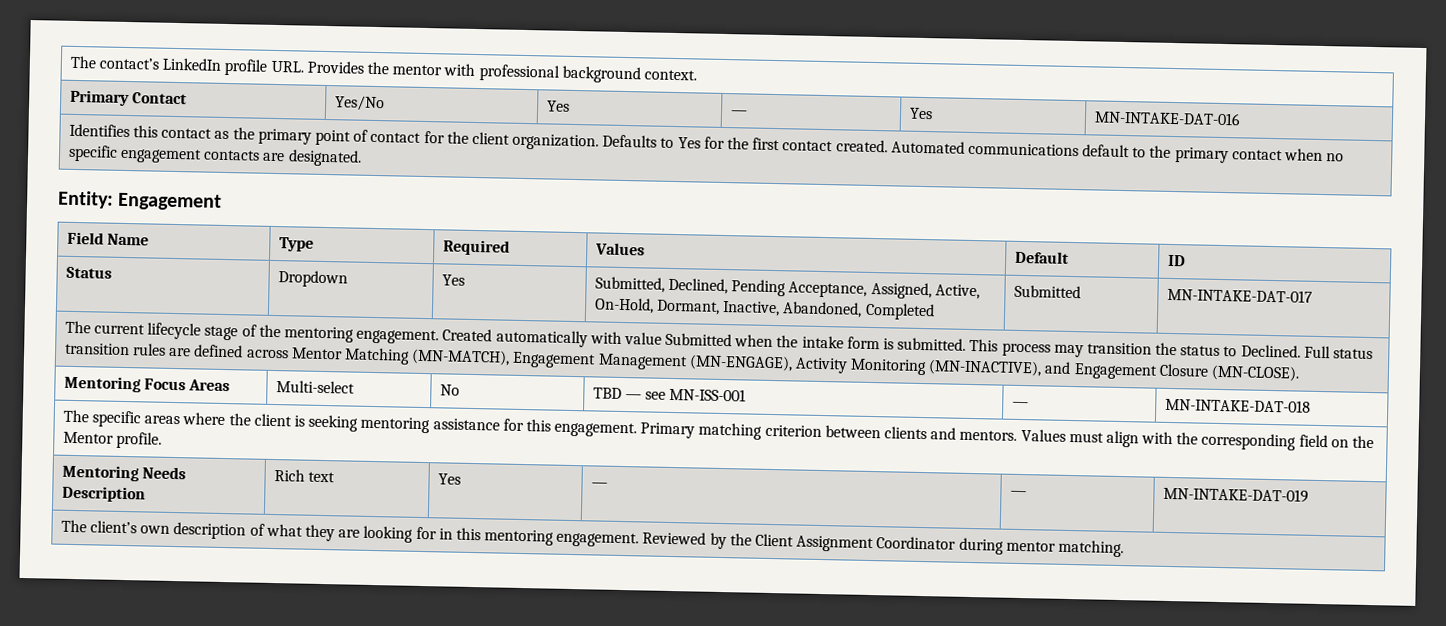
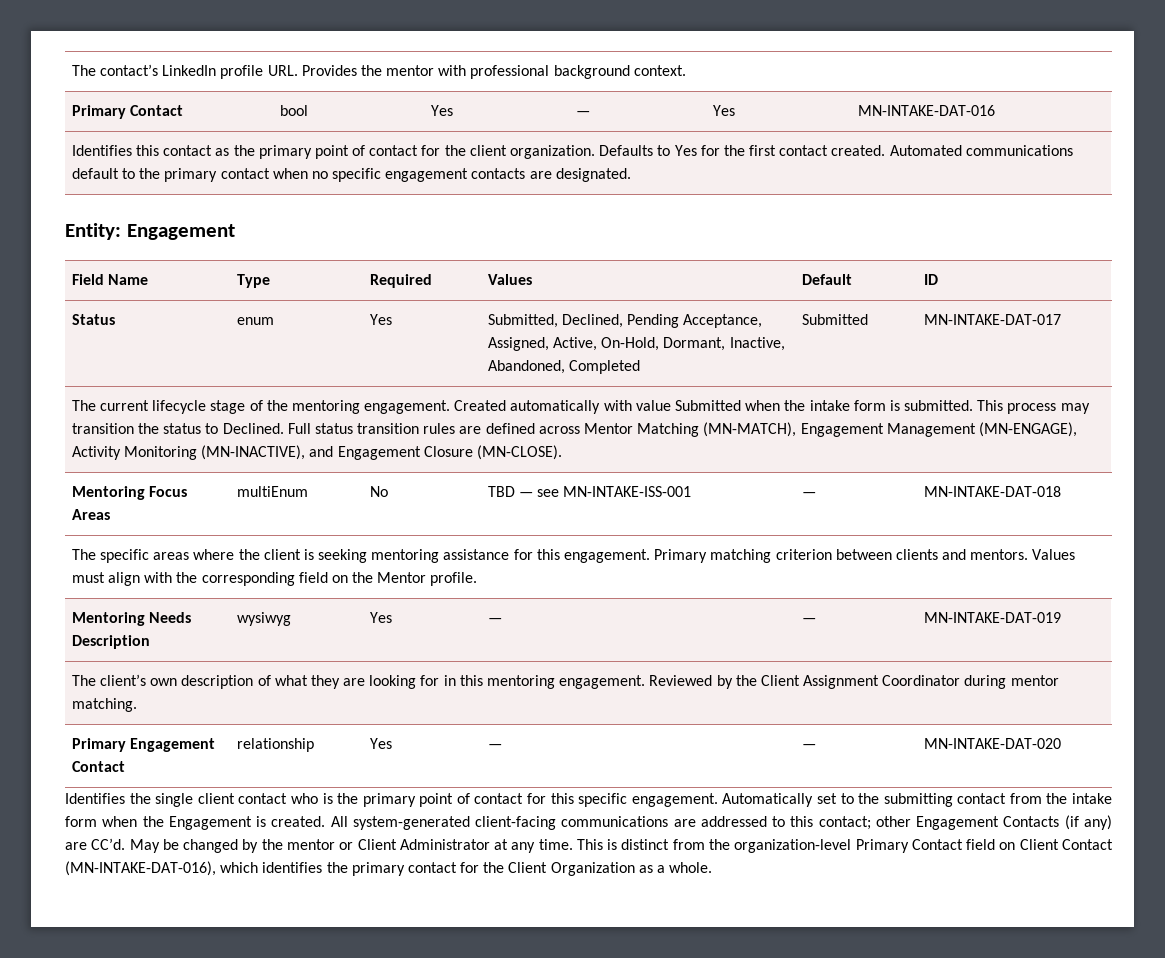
- Primary Contact | Yes/No | Yes | — | Yes | MN-INTAKE-DAT-016
+ Primary Contact | bool | Yes | — | Yes | MN-INTAKE-DAT-016
- Status | Dropdown | Yes | Submitted, Declined, Pending Acceptance, Assigned, Active, On-Hold, Dormant, Inactive, Abandoned, Completed | Submitted | MN-INTAKE-DAT-017
+ Status | enum | Yes | Submitted, Declined, Pending Acceptance, Assigned, Active, On-Hold, Dormant, Inactive, Abandoned, Completed | Submitted | MN-INTAKE-DAT-017
- Mentoring Focus Areas | Multi-select | No | TBD — see MN-ISS-001 | — | MN-INTAKE-DAT-018
+ Mentoring Focus Areas | multiEnum | No | TBD — see MN-INTAKE-ISS-001 | — | MN-INTAKE-DAT-018
- Mentoring Needs Description | Rich text | Yes | — | — | MN-INTAKE-DAT-019
+ Mentoring Needs Description | wysiwyg | Yes | — | — | MN-INTAKE-DAT-019
+ Primary Engagement Contact | relationship | Yes | — | — | MN-INTAKE-DAT-020
+ Identifies the single client contact who is the primary point of contact for this specific engagement. Automatically set to the submitting contact from the intake form when the Engagement is created. All system-generated client-facing communications are addressed to this contact; other Engagement Contacts (if any) are CC’d. May be changed by the mentor or Client Administrator at any time. This is distinct from the organization-level Primary Contact field on Client Contact (MN-INTAKE-DAT-016), which identifies the primary contact for the Client Organization as a whole.

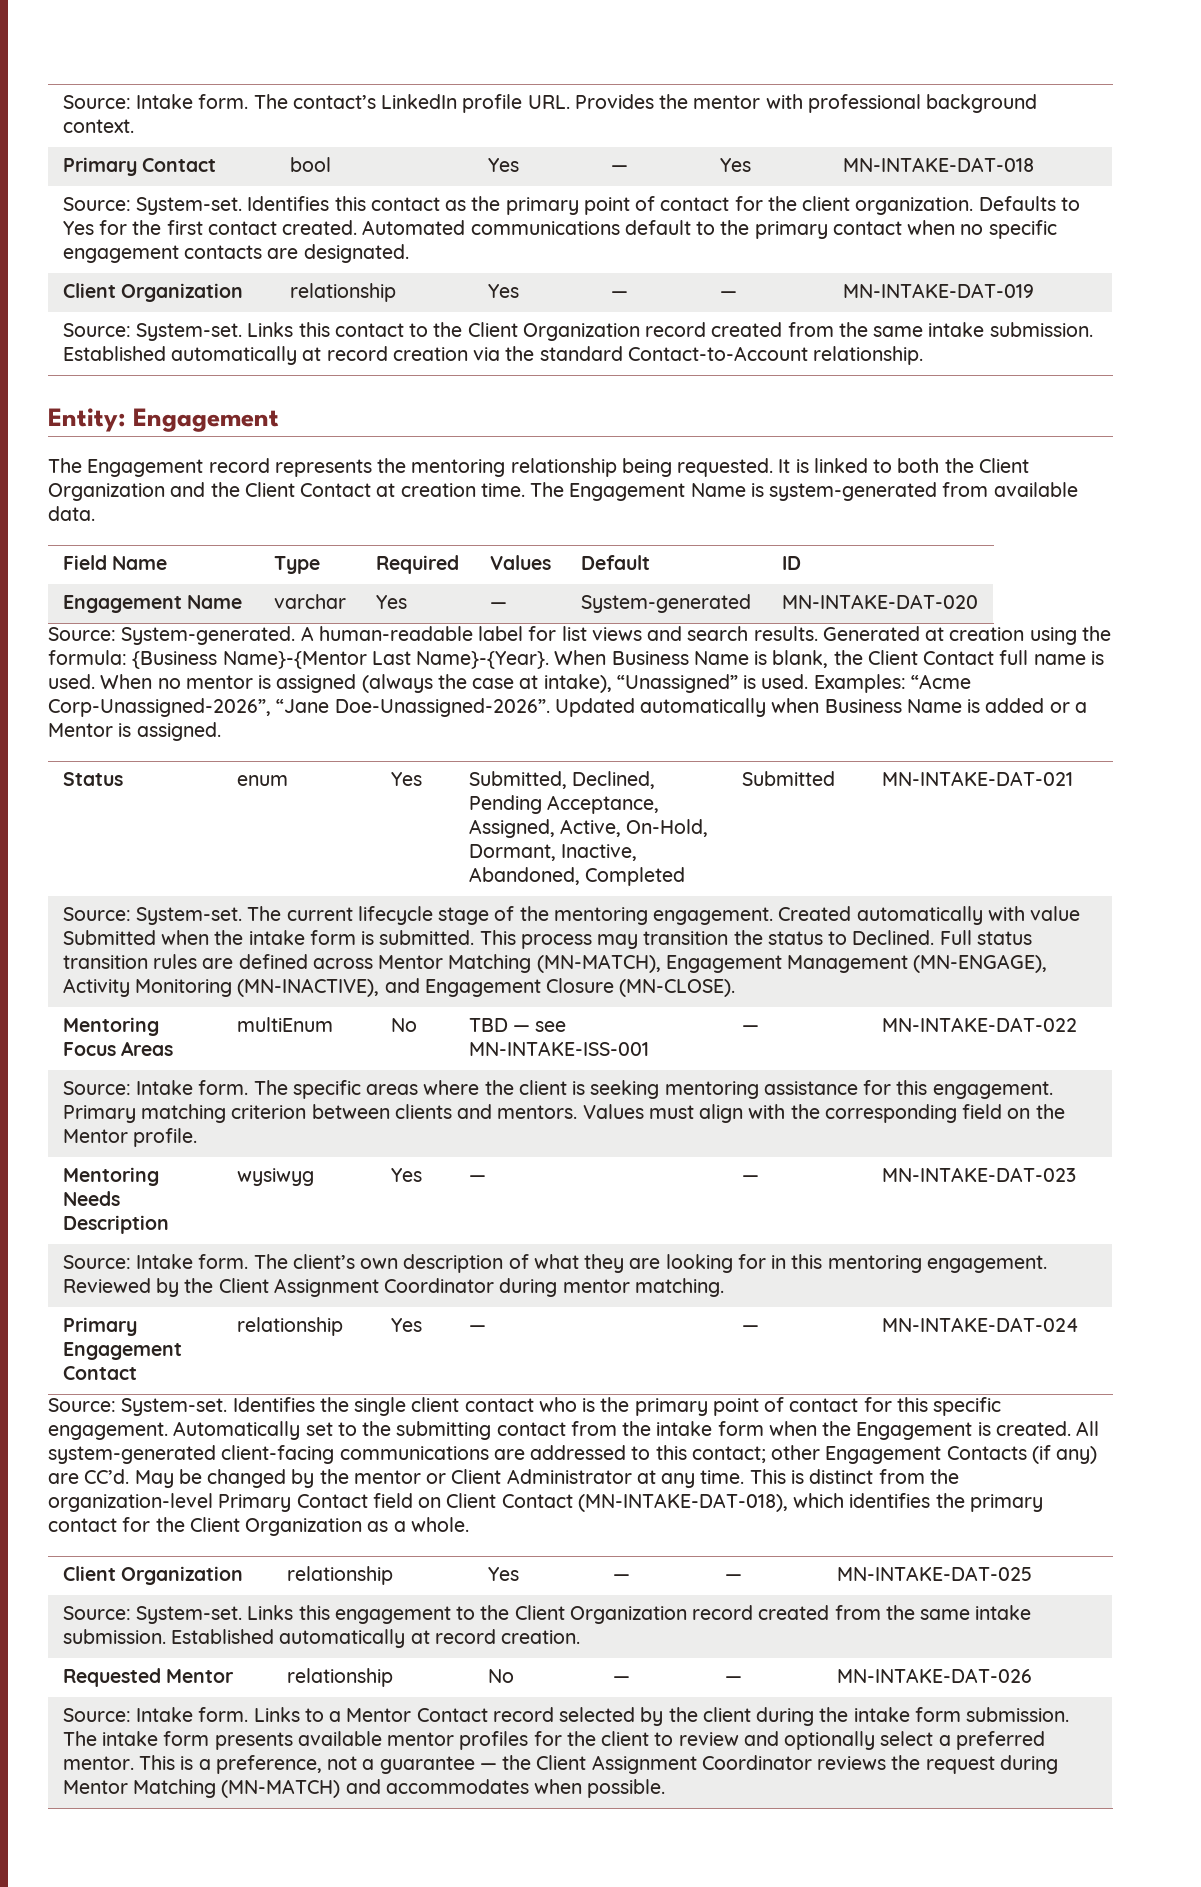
- The contact’s LinkedIn profile URL. Provides the mentor with professional background context.
+ Source: Intake form. The contact’s LinkedIn profile URL. Provides the mentor with professional background context.
- Primary Contact | bool | Yes | — | Yes | MN-INTAKE-DAT-016
- Identifies this contact as the primary point of contact for the client organization. Defaults to Yes for the first contact created. Automated communications default to the primary contact when no specific engagement contacts are designated.
+ Primary Contact | bool | Yes | — | Yes | MN-INTAKE-DAT-018
+ Source: System-set. Identifies this contact as the primary point of contact for the client organization. Defaults to Yes for the first contact created. Automated communications default to the primary contact when no specific engagement contacts are designated.
+ Client Organization | relationship | Yes | — | — | MN-INTAKE-DAT-019
+ Source: System-set. Links this contact to the Client Organization record created from the same intake submission. Established automatically at record creation via the standard Contact-to-Account relationship.
  Entity: Engagement
+ The Engagement record represents the mentoring relationship being requested. It is linked to both the Client Organization and the Client Contact at creation time. The Engagement Name is system-generated from available data.
+ Engagement Name | varchar | Yes | — | System-generated | MN-INTAKE-DAT-020
+ Source: System-generated. A human-readable label for list views and search results. Generated at creation using the formula: {Business Name}-{Mentor Last Name}-{Year}. When Business Name is blank, the Client Contact full name is used. When no mentor is assigned (always the case at intake), “Unassigned” is used. Examples: “Acme Corp-Unassigned-2026”, “Jane Doe-Unassigned-2026”. Updated automatically when Business Name is added or a Mentor is assigned.
- Status | enum | Yes | Submitted, Declined, Pending Acceptance, Assigned, Active, On-Hold, Dormant, Inactive, Abandoned, Completed | Submitted | MN-INTAKE-DAT-017
- The current lifecycle stage of the mentoring engagement.
+ Status | enum | Yes | Submitted, Declined, Pending Acceptance, Assigned, Active, On-Hold, Dormant, Inactive, Abandoned, Completed | Submitted | MN-INTAKE-DAT-021
+ Source: System-set. The current lifecycle stage of the mentoring engagement.
- Mentoring Focus Areas | multiEnum | No | TBD — see MN-INTAKE-ISS-001 | — | MN-INTAKE-DAT-018
- The specific areas where the client is seeking mentoring assistance for this engagement. Primary matching criterion between clients and mentors. Values must align with the corresponding field on the Mentor profile.
+ Mentoring Focus Areas | multiEnum | No | TBD — see MN-INTAKE-ISS-001 | — | MN-INTAKE-DAT-022
+ Source: Intake form. The specific areas where the client is seeking mentoring assistance for this engagement. Primary matching criterion between clients and mentors. Values must align with the corresponding field on the Mentor profile.
- Mentoring Needs Description | wysiwyg | Yes | — | — | MN-INTAKE-DAT-019
- The client’s own description of what they are looking for in this mentoring engagement. Reviewed by the Client Assignment Coordinator during mentor matching.
+ Mentoring Needs Description | wysiwyg | Yes | — | — | MN-INTAKE-DAT-023
+ Source: Intake form. The client’s own description of what they are looking for in this mentoring engagement. Reviewed by the Client Assignment Coordinator during mentor matching.
- Primary Engagement Contact | relationship | Yes | — | — | MN-INTAKE-DAT-020
- Identifies the single client contact who is the primary point of contact for this specific engagement.
+ Primary Engagement Contact | relationship | Yes | — | — | MN-INTAKE-DAT-024
+ Source: System-set. Identifies the single client contact who is the primary point of contact for this specific engagement.
- This is distinct from the organization-level Primary Contact field on Client Contact (MN-INTAKE-DAT-016), which identifies the primary contact for the Client Organization as a whole.
+ This is distinct from the organization-level Primary Contact field on Client Contact (MN-INTAKE-DAT-018), which identifies the primary contact for the Client Organization as a whole.
+ Client Organization | relationship | Yes | — | — | MN-INTAKE-DAT-025
+ Source: System-set. Links this engagement to the Client Organization record created from the same intake submission. Established automatically at record creation.
+ Requested Mentor | relationship | No | — | — | MN-INTAKE-DAT-026
+ Source: Intake form. Links to a Mentor Contact record selected by the client during the intake form submission. The intake form presents available mentor profiles for the client to review and optionally select a preferred mentor. This is a preference, not a guarantee — the Client Assignment Coordinator reviews the request during Mentor Matching (MN-MATCH) and accommodates when possible.

